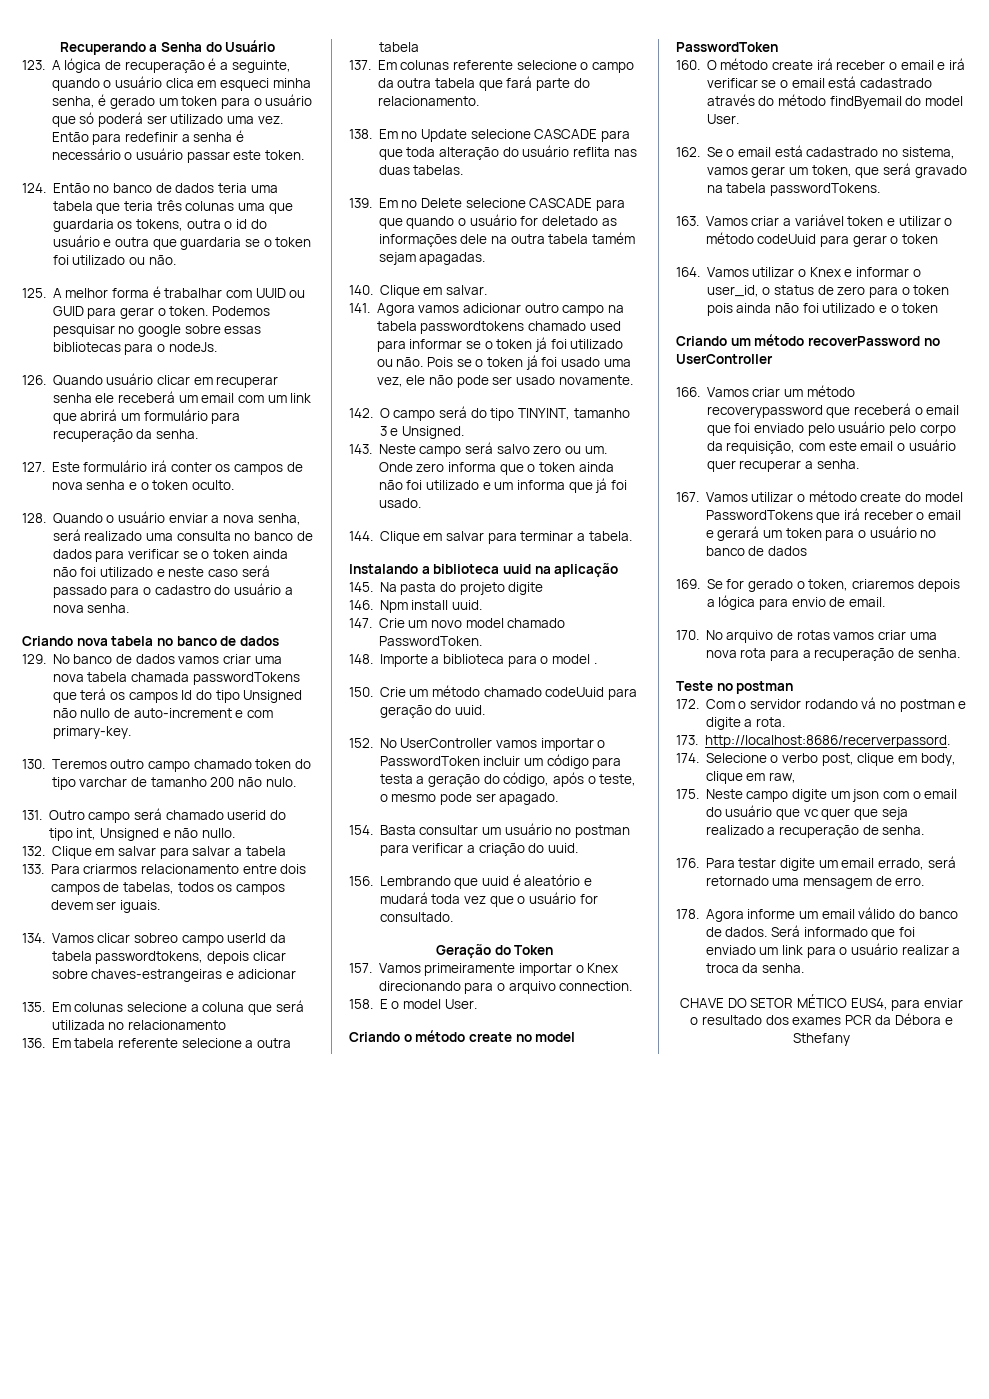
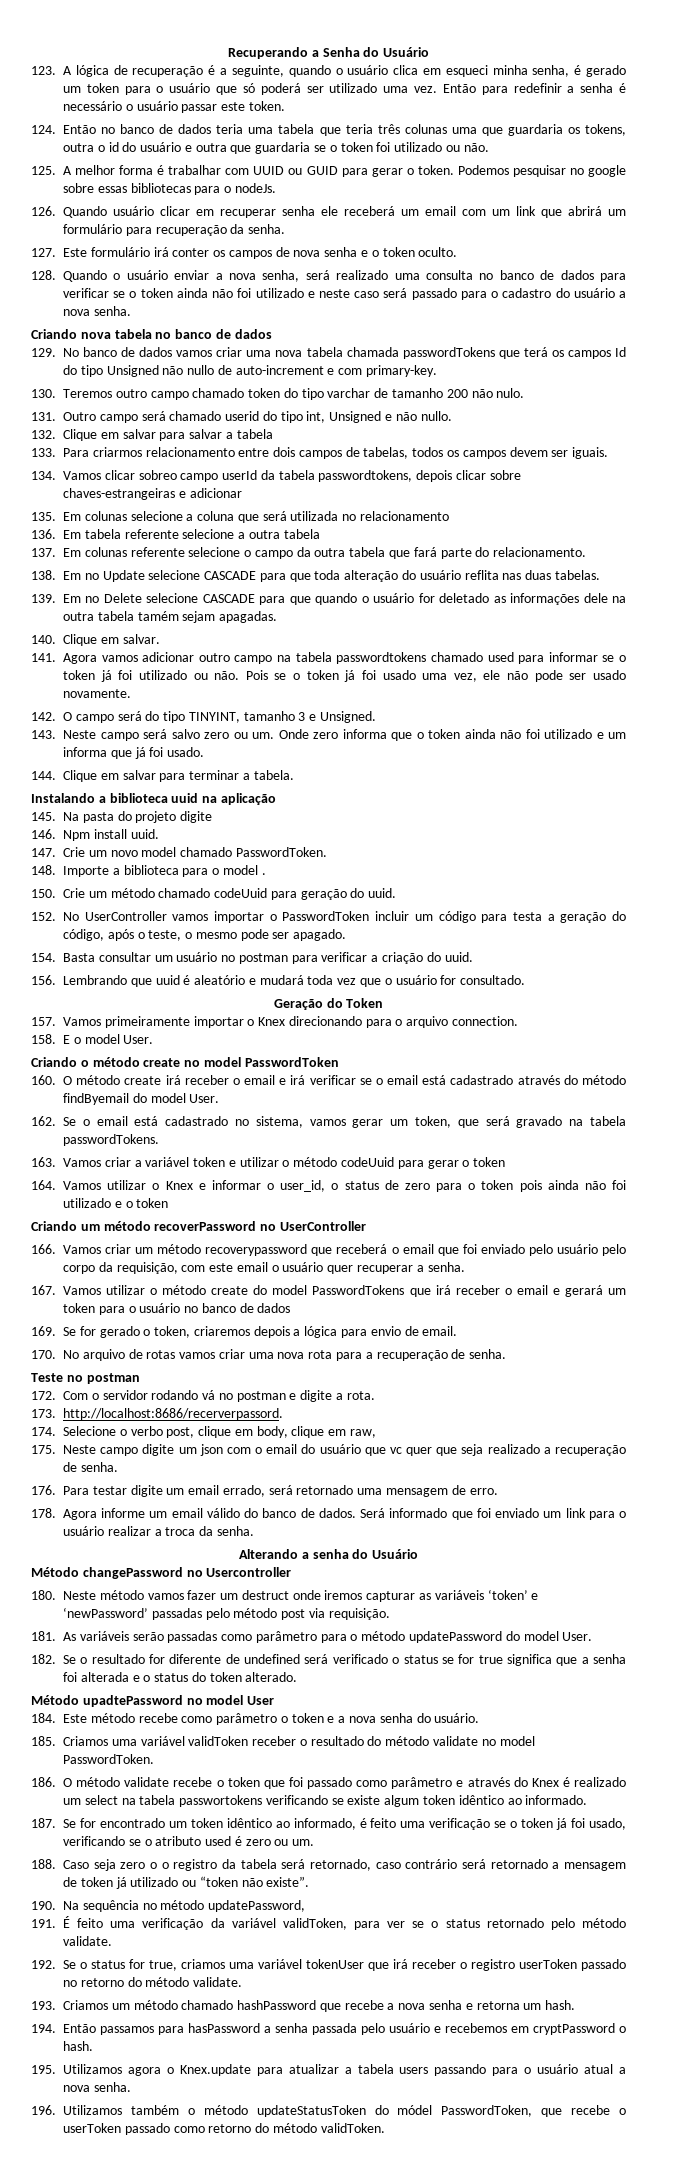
- CHAVE DO SETOR MÉTICO EUS4, para enviar o resultado dos exames PCR da Débora e Sthefany
+ Alterando a senha do Usuário
+ Método changePassword no Usercontroller
+ 180. Neste método vamos fazer um destruct onde iremos capturar as variáveis ‘token’ e ‘newPassword’ passadas pelo método post via requisição.
+ 181. As variáveis serão passadas como parâmetro para o método updatePassword do model User.
+ 182. Se o resultado for diferente de undefined será verificado o status se for true significa que a senha foi alterada e o status do token alterado.
+ Método upadtePassword no model User
+ 184. Este método recebe como parâmetro o token e a nova senha do usuário.
+ 185. Criamos uma variável validToken receber o resultado do método validate no model PasswordToken.
+ 186. O método validate recebe o token que foi passado como parâmetro e através do Knex é realizado um select na tabela passwortokens verificando se existe algum token idêntico ao informado.
+ 187. Se for encontrado um token idêntico ao informado, é feito uma verificação se o token já foi usado, verificando se o atributo used é zero ou um.
+ 188. Caso seja zero o o registro da tabela será retornado, caso contrário será retornado a mensagem de token já utilizado ou “token não existe”.
+ 190. Na sequência no método updatePassword,
+ 191. É feito uma verificação da variável validToken, para ver se o status retornado pelo método validate.
+ 192. Se o status for true, criamos uma variável tokenUser que irá receber o registro userToken passado no retorno do método validate.
+ 193. Criamos um método chamado hashPassword que recebe a nova senha e retorna um hash.
+ 194. Então passamos para hasPassword a senha passada pelo usuário e recebemos em cryptPassword o hash.
+ 195. Utilizamos agora o Knex.update para atualizar a tabela users passando para o usuário atual a nova senha.
+ 196. Utilizamos também o método updateStatusToken do módel PasswordToken, que recebe o userToken passado como retorno do método validToken.

